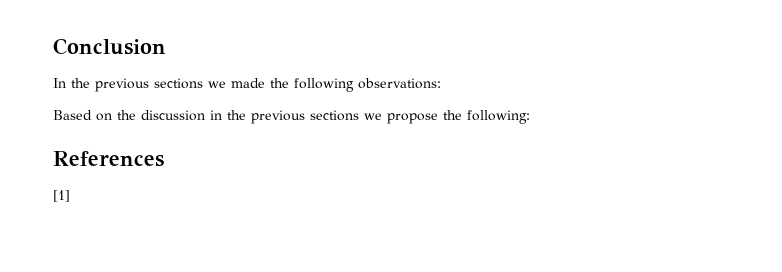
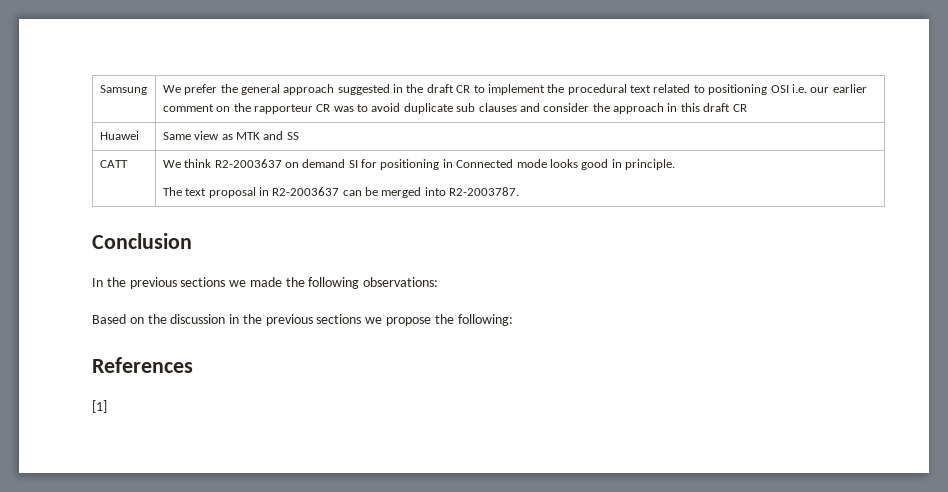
+ Samsung | We prefer the general approach suggested in the draft CR to implement the procedural text related to positioning OSI i.e. our earlier comment on the rapporteur CR was to avoid duplicate sub clauses and consider the approach in this draft CR
+ Huawei | Same view as MTK and SS
+ CATT | We think R2-2003637 on demand SI for positioning in Connected mode looks good in principle.
+ The text proposal in R2-2003637 can be merged into R2-2003787.

